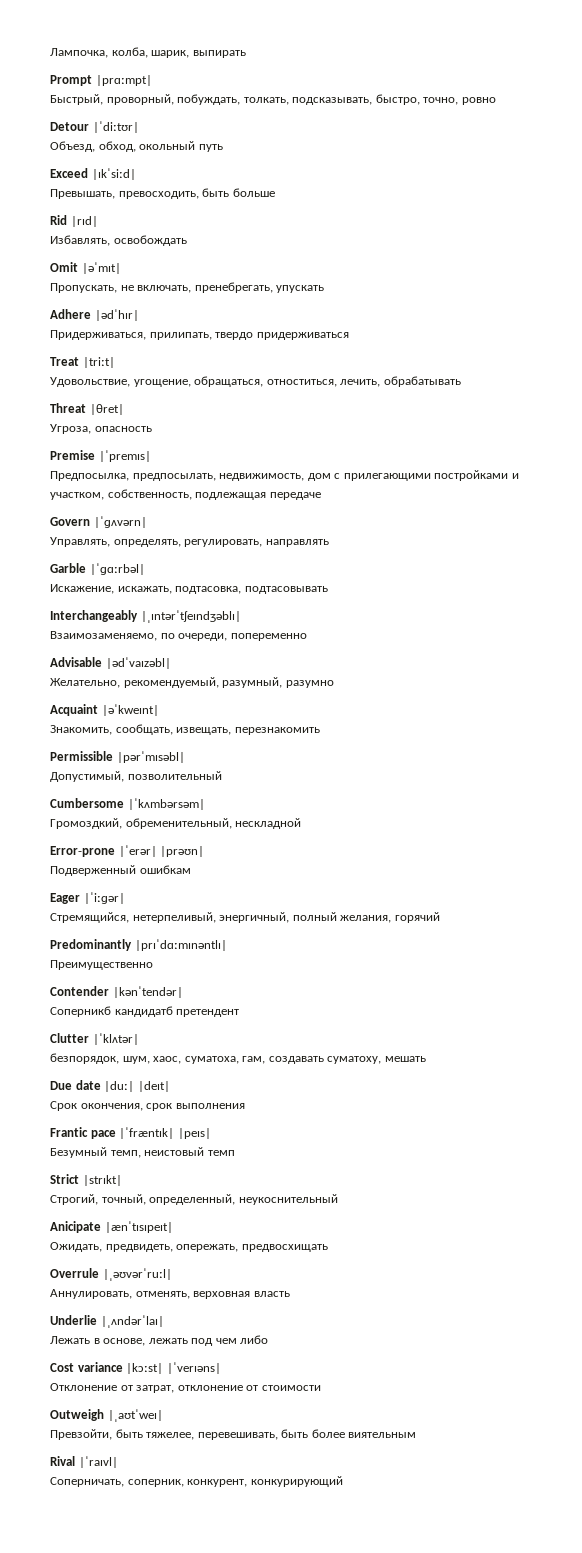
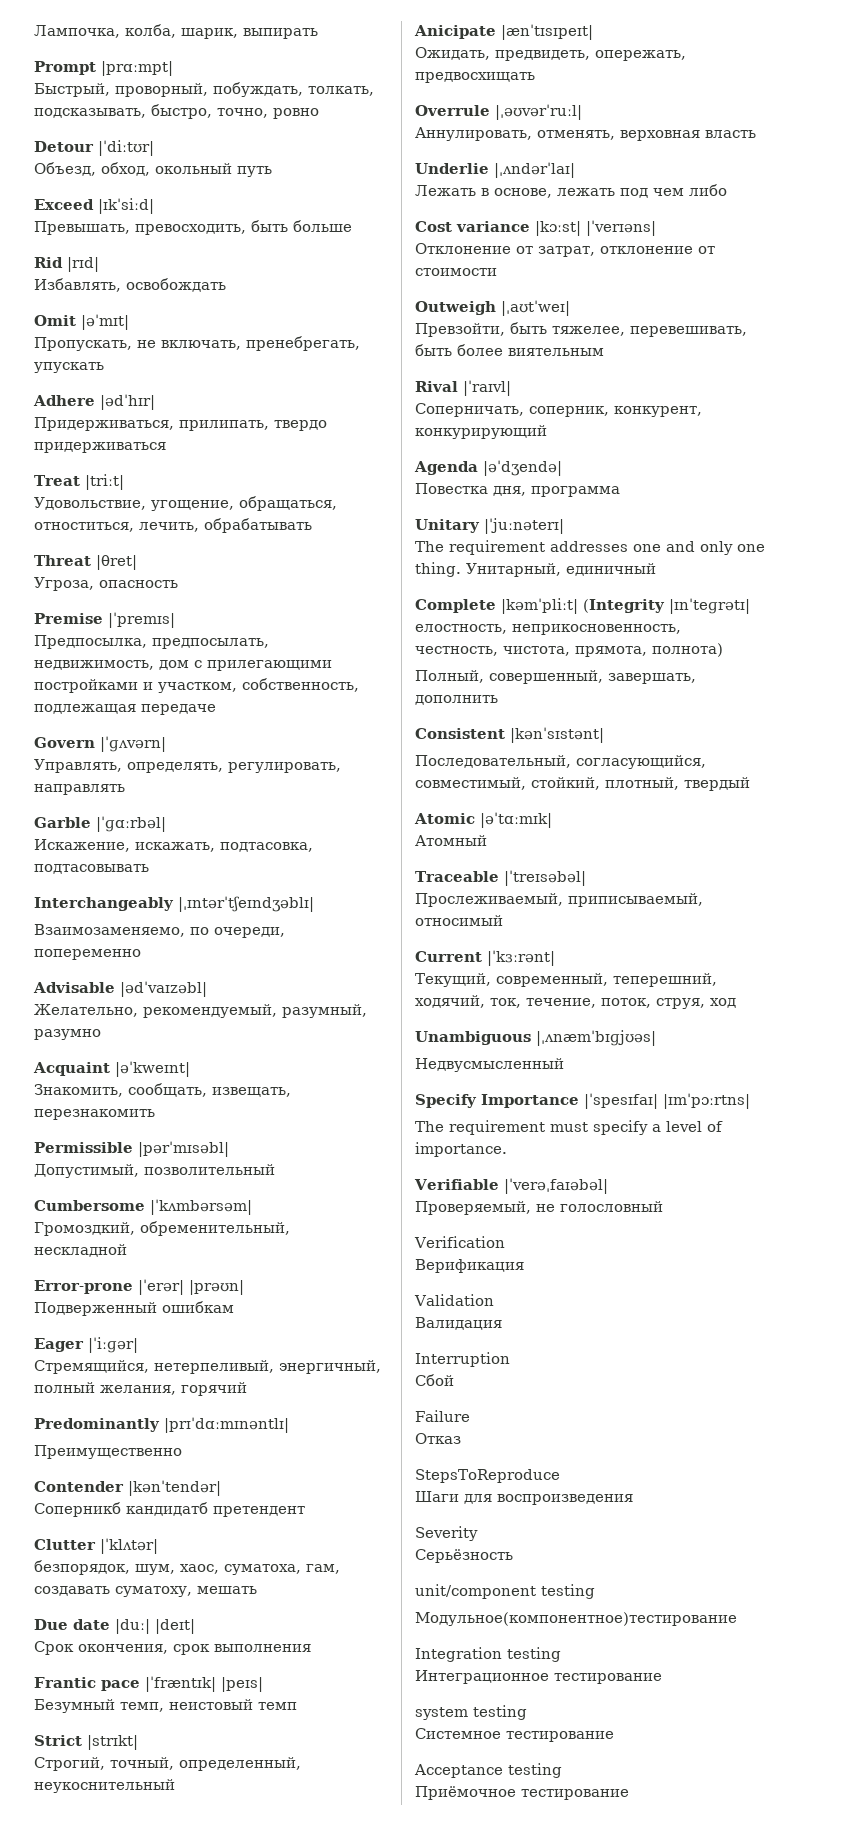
+ Agenda |əˈdʒendə|
+ Повестка дня, программа
+ Unitary |ˈjuːnəterɪ|
+ The requirement addresses one and only one thing. Унитарный, единичный
+ Complete |kəmˈpliːt| (Integrity |ɪnˈteɡrətɪ| елостность, неприкосновенность, честность, чистота, прямота, полнота)
+ Полный, совершенный, завершать, дополнить
+ Consistent |kənˈsɪstənt|
+ Последовательный, согласующийся, совместимый, стойкий, плотный, твердый
+ Atomic |əˈtɑːmɪk|
+ Атомный
+ Traceable |ˈtreɪsəbəl|
+ Прослеживаемый, приписываемый, относимый
+ Current |ˈkɜːrənt|
+ Текущий, современный, теперешний, ходячий, ток, течение, поток, струя, ход
+ Unambiguous |ˌʌnæmˈbɪɡjʊəs|
+ Недвусмысленный
+ Specify Importance |ˈspesɪfaɪ| |ɪmˈpɔːrtns|
+ The requirement must specify a level of importance.
+ Verifiable |ˈverəˌfaɪəbəl|
+ Проверяемый, не голословный
+ Verification
+ Верификация
+ Validation
+ Валидация
+ Interruption
+ Сбой
+ Failure
+ Отказ
+ StepsToReproduce
+ Шаги для воспроизведения
+ Severity
+ Серьёзность
+ unit/component testing
+ Модульное(компонентное)тестирование
+ Integration testing
+ Интеграционное тестирование
+ system testing
+ Системное тестирование
+ Acceptance testing
+ Приёмочное тестирование

